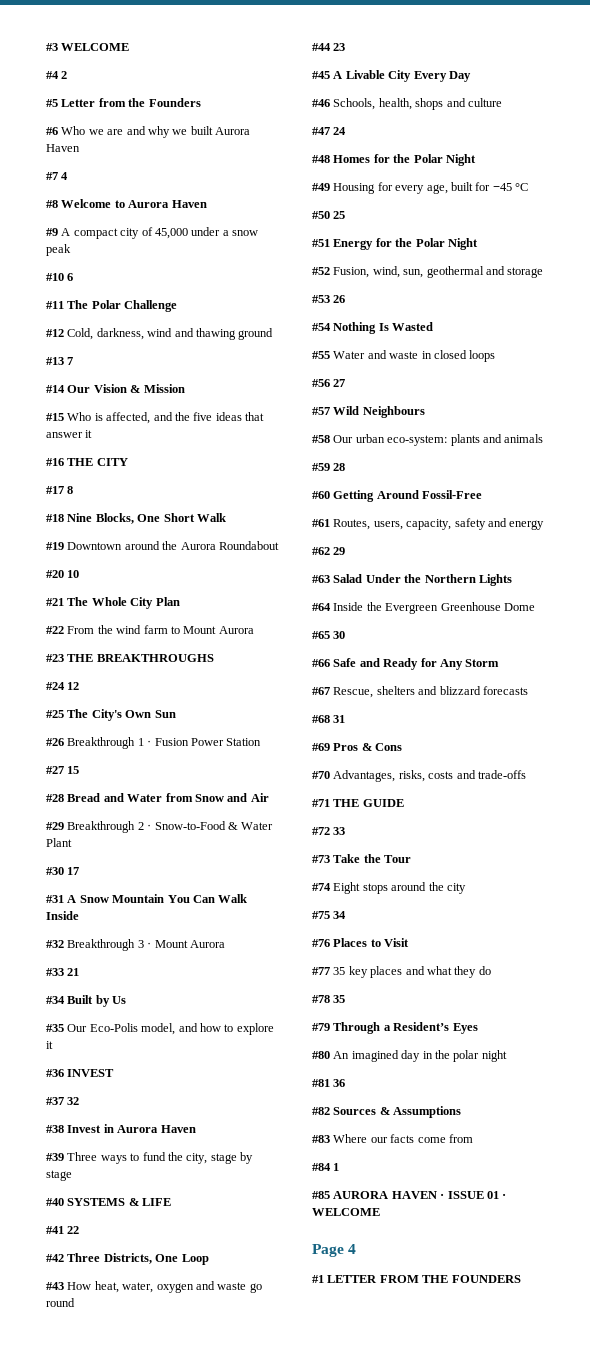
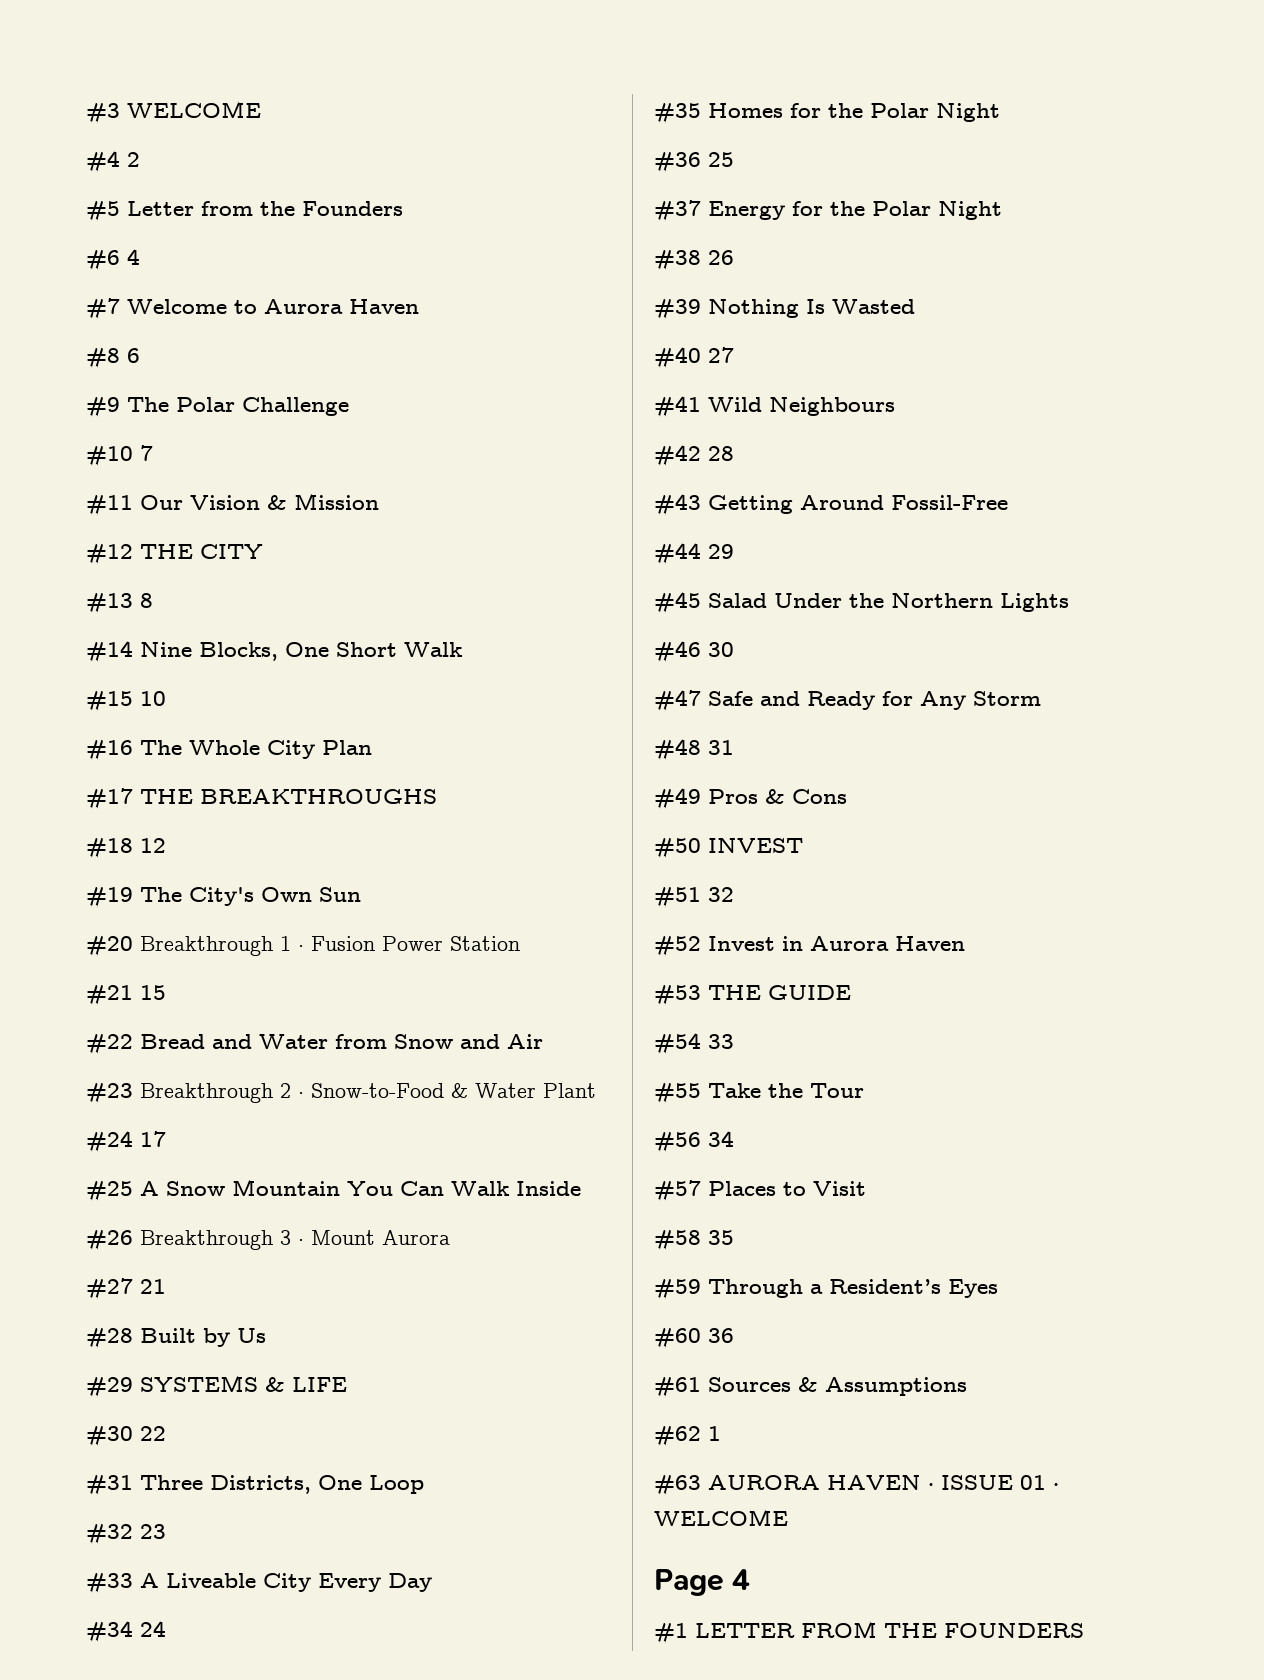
- #6 Who we are and why we built Aurora Haven
+ #6 4
- #7 4
- #8 Welcome to Aurora Haven
+ #7 Welcome to Aurora Haven
- #9 A compact city of 45,000 under a snow peak
- #10 6
+ #8 6
- #11 The Polar Challenge
+ #9 The Polar Challenge
- #12 Cold, darkness, wind and thawing ground
- #13 7
+ #10 7
- #14 Our Vision & Mission
+ #11 Our Vision & Mission
- #15 Who is affected, and the five ideas that answer it
- #16 THE CITY
+ #12 THE CITY
- #17 8
+ #13 8
- #18 Nine Blocks, One Short Walk
+ #14 Nine Blocks, One Short Walk
- #19 Downtown around the Aurora Roundabout
- #20 10
+ #15 10
- #21 The Whole City Plan
+ #16 The Whole City Plan
- #22 From the wind farm to Mount Aurora
- #23 THE BREAKTHROUGHS
+ #17 THE BREAKTHROUGHS
- #24 12
+ #18 12
- #25 The City's Own Sun
+ #19 The City's Own Sun
- #26 Breakthrough 1 · Fusion Power Station
+ #20 Breakthrough 1 · Fusion Power Station
- #27 15
+ #21 15
- #28 Bread and Water from Snow and Air
+ #22 Bread and Water from Snow and Air
- #29 Breakthrough 2 · Snow-to-Food & Water Plant
+ #23 Breakthrough 2 · Snow-to-Food & Water Plant
- #30 17
+ #24 17
- #31 A Snow Mountain You Can Walk Inside
+ #25 A Snow Mountain You Can Walk Inside
- #32 Breakthrough 3 · Mount Aurora
+ #26 Breakthrough 3 · Mount Aurora
- #33 21
+ #27 21
- #34 Built by Us
+ #28 Built by Us
- #35 Our Eco-Polis model, and how to explore it
- #36 INVEST
- #37 32
- #38 Invest in Aurora Haven
- #39 Three ways to fund the city, stage by stage
- #40 SYSTEMS & LIFE
+ #29 SYSTEMS & LIFE
- #41 22
+ #30 22
- #42 Three Districts, One Loop
+ #31 Three Districts, One Loop
- #43 How heat, water, oxygen and waste go round
- #44 23
- #45 A Livable City Every Day
- #46 Schools, health, shops and culture
- #47 24
+ #32 23
+ #33 A Liveable City Every Day
+ #34 24
- #48 Homes for the Polar Night
+ #35 Homes for the Polar Night
- #49 Housing for every age, built for −45 °C
- #50 25
+ #36 25
- #51 Energy for the Polar Night
+ #37 Energy for the Polar Night
- #52 Fusion, wind, sun, geothermal and storage
- #53 26
+ #38 26
- #54 Nothing Is Wasted
+ #39 Nothing Is Wasted
- #55 Water and waste in closed loops
- #56 27
+ #40 27
- #57 Wild Neighbours
+ #41 Wild Neighbours
- #58 Our urban eco-system: plants and animals
- #59 28
+ #42 28
- #60 Getting Around Fossil-Free
+ #43 Getting Around Fossil-Free
- #61 Routes, users, capacity, safety and energy
- #62 29
+ #44 29
- #63 Salad Under the Northern Lights
+ #45 Salad Under the Northern Lights
- #64 Inside the Evergreen Greenhouse Dome
- #65 30
+ #46 30
- #66 Safe and Ready for Any Storm
+ #47 Safe and Ready for Any Storm
- #67 Rescue, shelters and blizzard forecasts
- #68 31
+ #48 31
- #69 Pros & Cons
+ #49 Pros & Cons
- #70 Advantages, risks, costs and trade-offs
- #71 THE GUIDE
+ #50 INVEST
+ #51 32
+ #52 Invest in Aurora Haven
+ #53 THE GUIDE
- #72 33
+ #54 33
- #73 Take the Tour
+ #55 Take the Tour
- #74 Eight stops around the city
- #75 34
+ #56 34
- #76 Places to Visit
+ #57 Places to Visit
- #77 35 key places and what they do
- #78 35
+ #58 35
- #79 Through a Resident’s Eyes
+ #59 Through a Resident’s Eyes
- #80 An imagined day in the polar night
- #81 36
+ #60 36
- #82 Sources & Assumptions
+ #61 Sources & Assumptions
- #83 Where our facts come from
- #84 1
+ #62 1
- #85 AURORA HAVEN · ISSUE 01 · WELCOME
+ #63 AURORA HAVEN · ISSUE 01 · WELCOME

